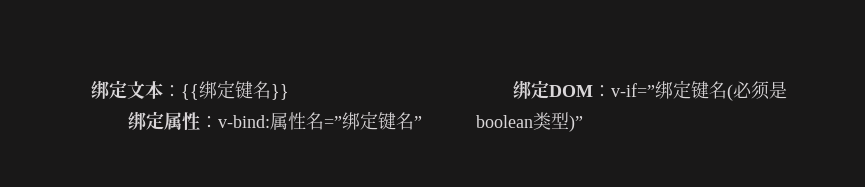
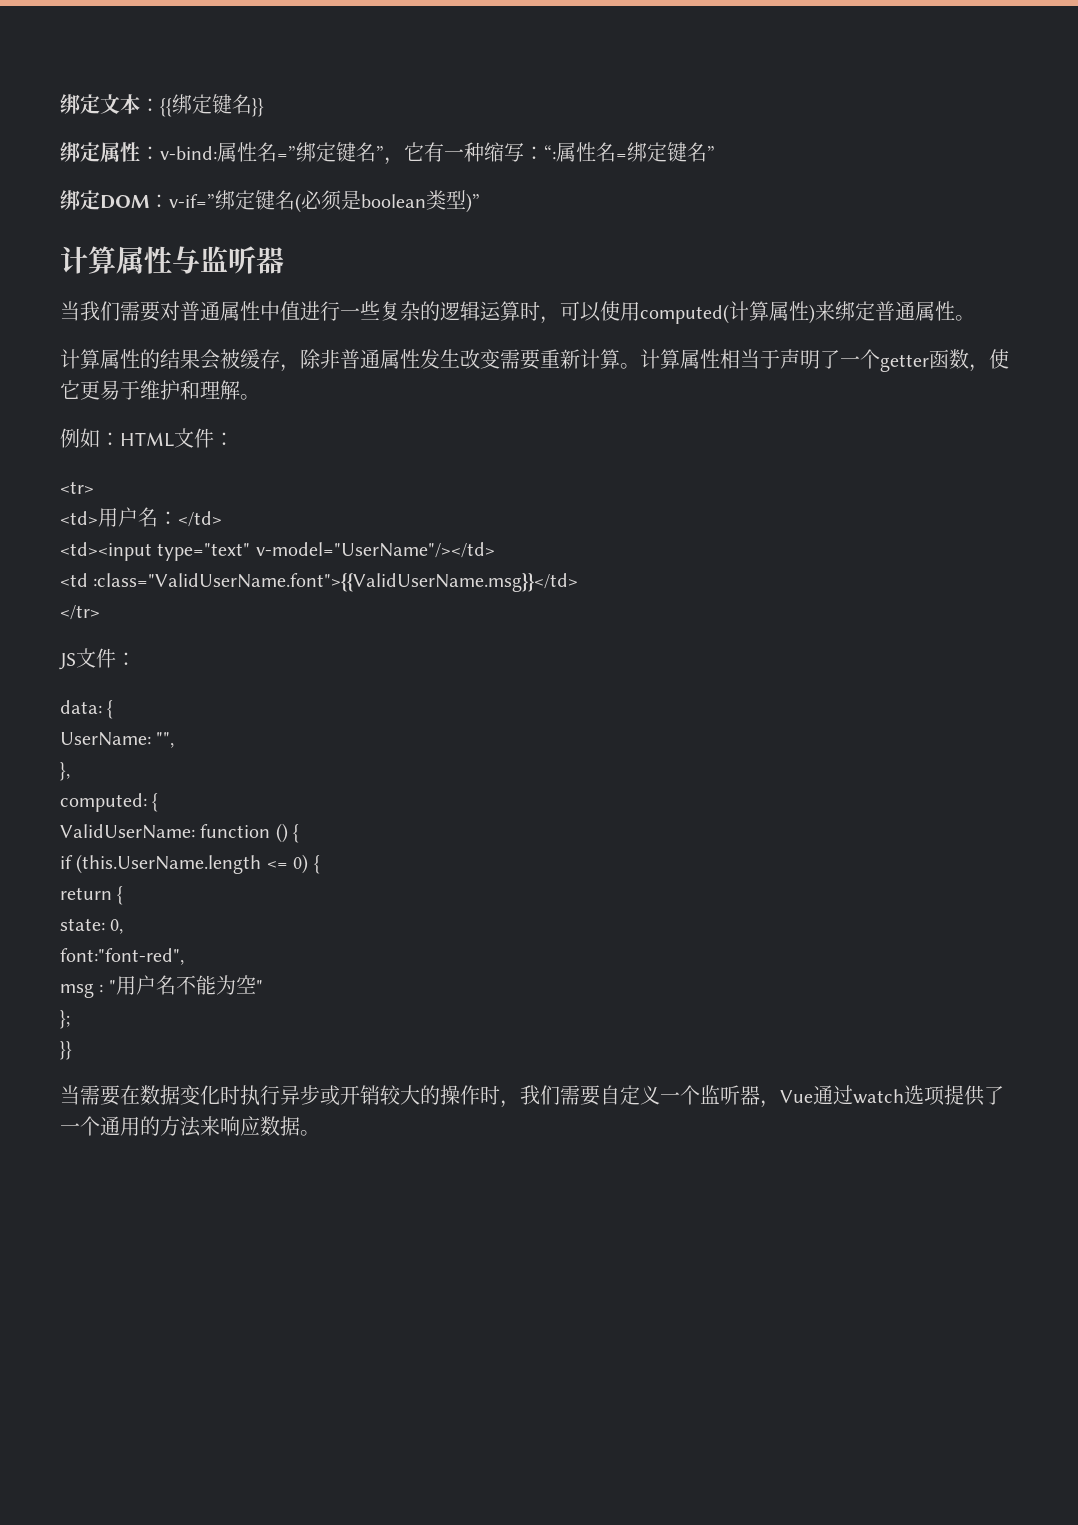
- 绑定属性：v-bind:属性名=”绑定键名”
+ 绑定属性：v-bind:属性名=”绑定键名”，它有一种缩写：“:属性名=绑定键名”
+ 计算属性与监听器
+ 当我们需要对普通属性中值进行一些复杂的逻辑运算时，可以使用computed(计算属性)来绑定普通属性。
+ 计算属性的结果会被缓存，除非普通属性发生改变需要重新计算。计算属性相当于声明了一个getter函数，使它更易于维护和理解。
+ 例如：HTML文件：
+ <tr>
+ <td>用户名：</td>
+ <td><input type="text" v-model="UserName"/></td>
+ <td :class="ValidUserName.font">{{ValidUserName.msg}}</td>
+ </tr>
+ JS文件：
+ data: {
+ UserName: "",
+ },
+ computed: {
+ ValidUserName: function () {
+ if (this.UserName.length <= 0) {
+ return {
+ state: 0,
+ font:"font-red",
+ msg : "用户名不能为空"
+ };
+ }}
+ 当需要在数据变化时执行异步或开销较大的操作时，我们需要自定义一个监听器，Vue通过watch选项提供了一个通用的方法来响应数据。

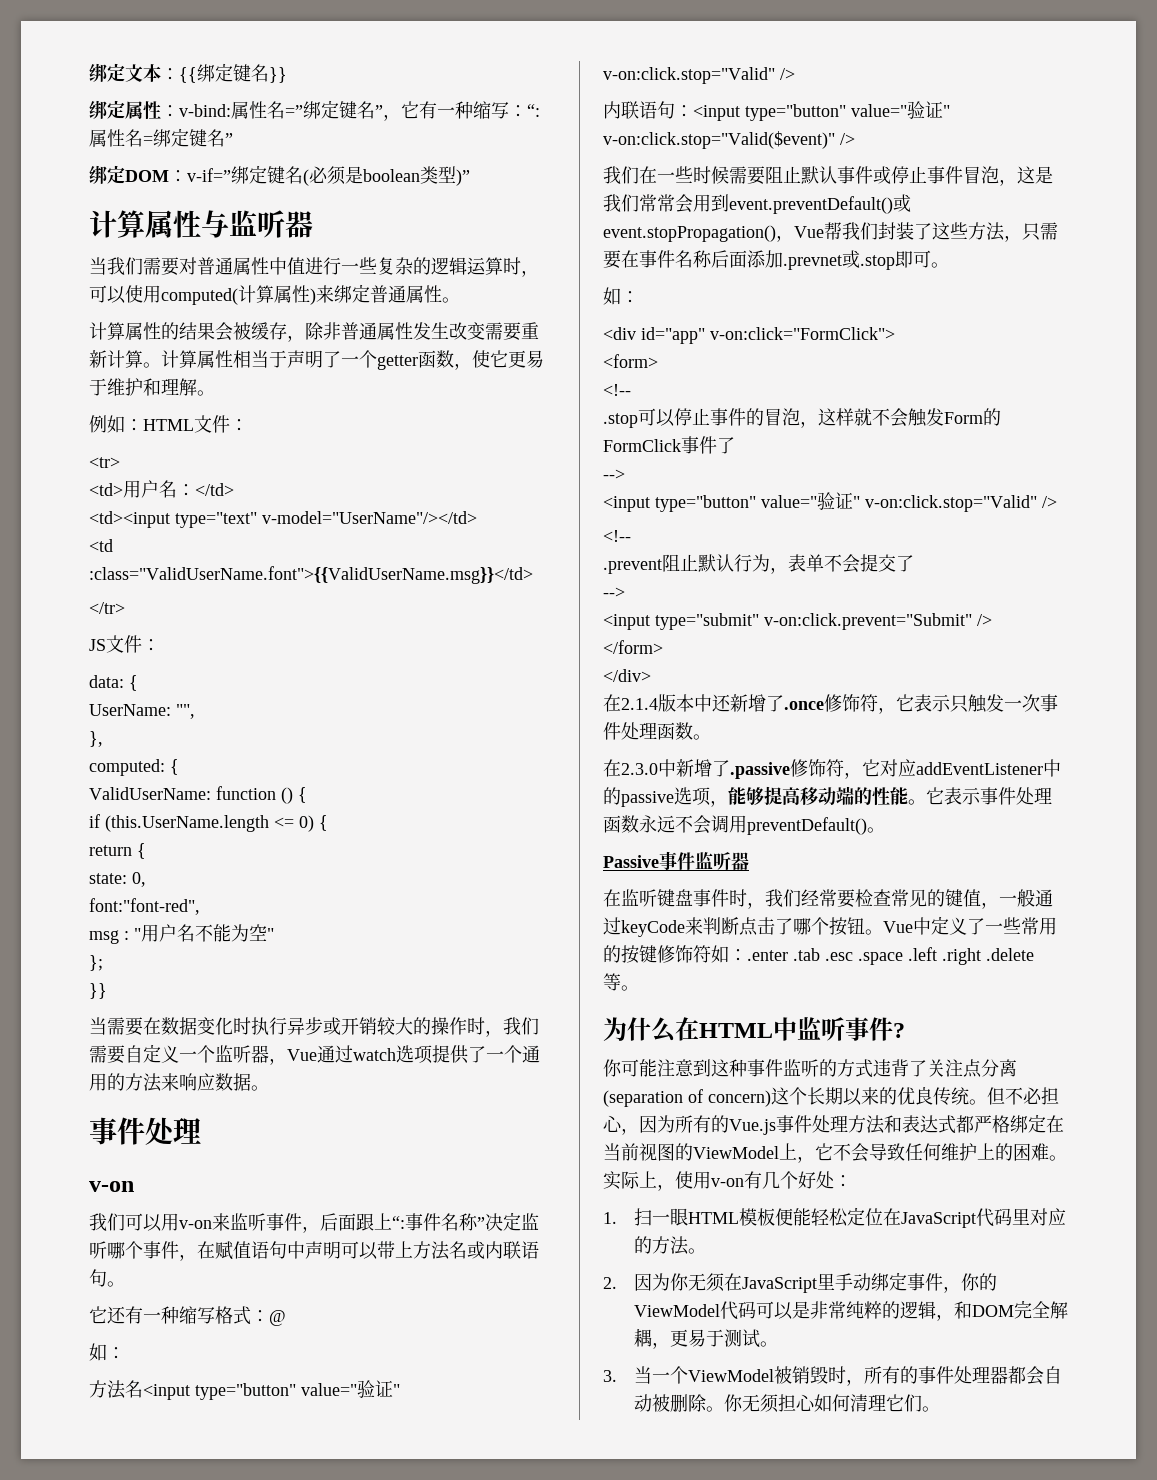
  当需要在数据变化时执行异步或开销较大的操作时，我们需要自定义一个监听器，Vue通过watch选项提供了一个通用的方法来响应数据。
+ 事件处理
+ v-on
+ 我们可以用v-on来监听事件，后面跟上“:事件名称”决定监听哪个事件，在赋值语句中声明可以带上方法名或内联语句。
+ 它还有一种缩写格式：@
+ 如：
+ 方法名<input type="button" value="验证" v-on:click.stop="Valid" />
+ 内联语句：<input type="button" value="验证" v-on:click.stop="Valid($event)" />
+ 我们在一些时候需要阻止默认事件或停止事件冒泡，这是我们常常会用到event.preventDefault()或event.stopPropagation()，Vue帮我们封装了这些方法，只需要在事件名称后面添加.prevnet或.stop即可。
+ 如：
+ <div id="app" v-on:click="FormClick">
+ <form>
+ <!--
+ .stop可以停止事件的冒泡，这样就不会触发Form的FormClick事件了
+ -->
+ <input type="button" value="验证" v-on:click.stop="Valid" />
+ <!--
+ .prevent阻止默认行为，表单不会提交了
+ -->
+ <input type="submit" v-on:click.prevent="Submit" />
+ </form>
+ </div>
+ 在2.1.4版本中还新增了.once修饰符，它表示只触发一次事件处理函数。
+ 在2.3.0中新增了.passive修饰符，它对应addEventListener中的passive选项，能够提高移动端的性能。它表示事件处理函数永远不会调用preventDefault()。
+ Passive事件监听器
+ 在监听键盘事件时，我们经常要检查常见的键值，一般通过keyCode来判断点击了哪个按钮。Vue中定义了一些常用的按键修饰符如：.enter .tab .esc .space .left .right .delete等。
+ 为什么在HTML中监听事件?
+ 你可能注意到这种事件监听的方式违背了关注点分离(separation of concern)这个长期以来的优良传统。但不必担心，因为所有的Vue.js事件处理方法和表达式都严格绑定在当前视图的ViewModel上，它不会导致任何维护上的困难。实际上，使用v-on有几个好处：
+ 1.扫一眼HTML模板便能轻松定位在JavaScript代码里对应的方法。
+ 2.因为你无须在JavaScript里手动绑定事件，你的ViewModel代码可以是非常纯粹的逻辑，和DOM完全解耦，更易于测试。
+ 3.当一个ViewModel被销毁时，所有的事件处理器都会自动被删除。你无须担心如何清理它们。

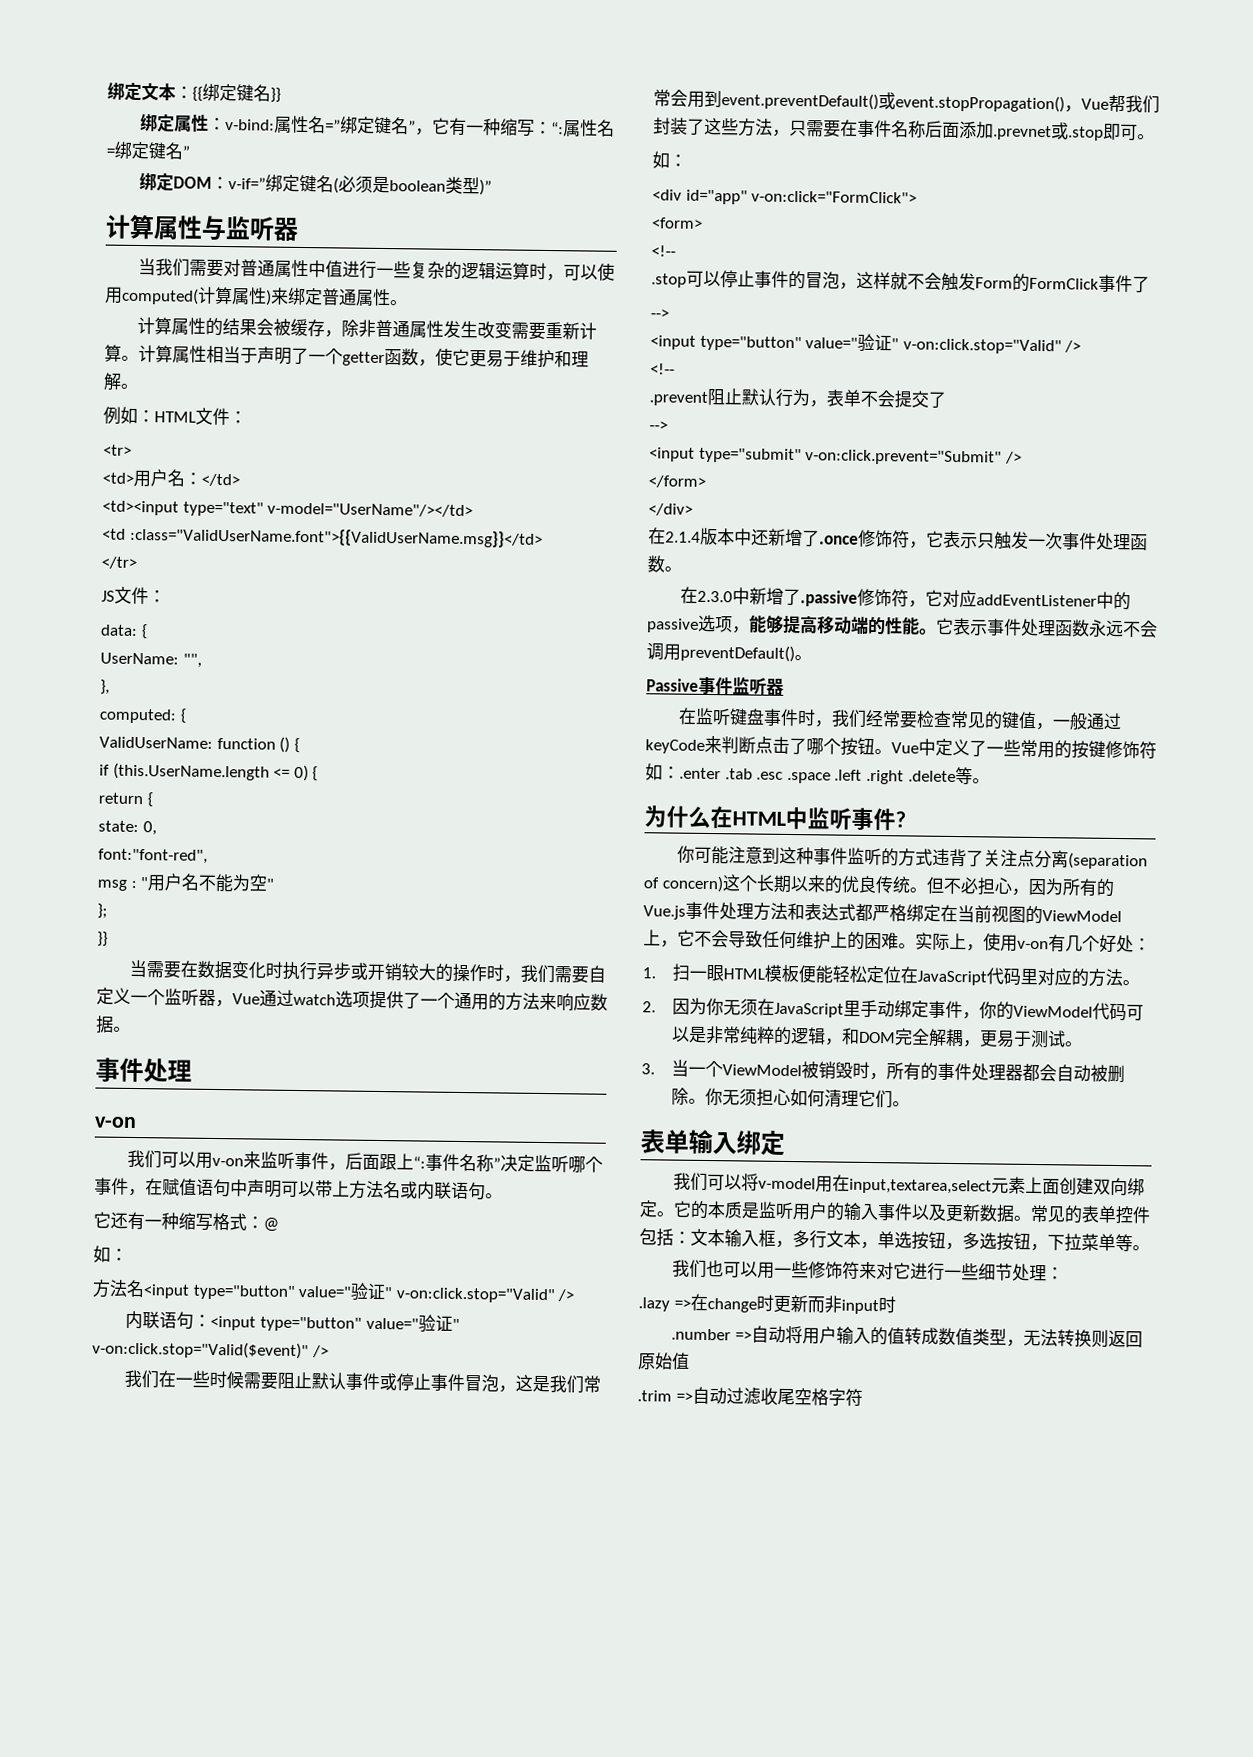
+ 表单输入绑定
+ 我们可以将v-model用在input,textarea,select元素上面创建双向绑定。它的本质是监听用户的输入事件以及更新数据。常见的表单控件包括：文本输入框，多行文本，单选按钮，多选按钮，下拉菜单等。
+ 我们也可以用一些修饰符来对它进行一些细节处理：
+ .lazy =>在change时更新而非input时
+ .number =>自动将用户输入的值转成数值类型，无法转换则返回原始值
+ .trim =>自动过滤收尾空格字符

